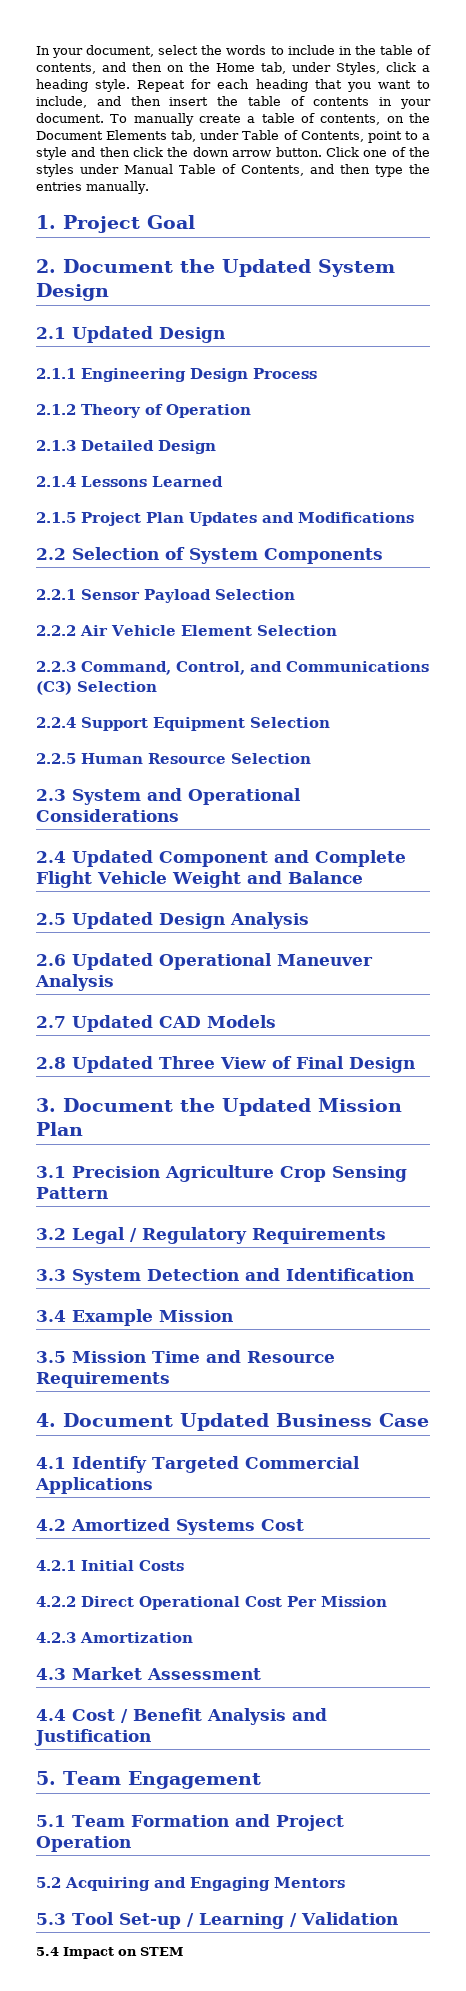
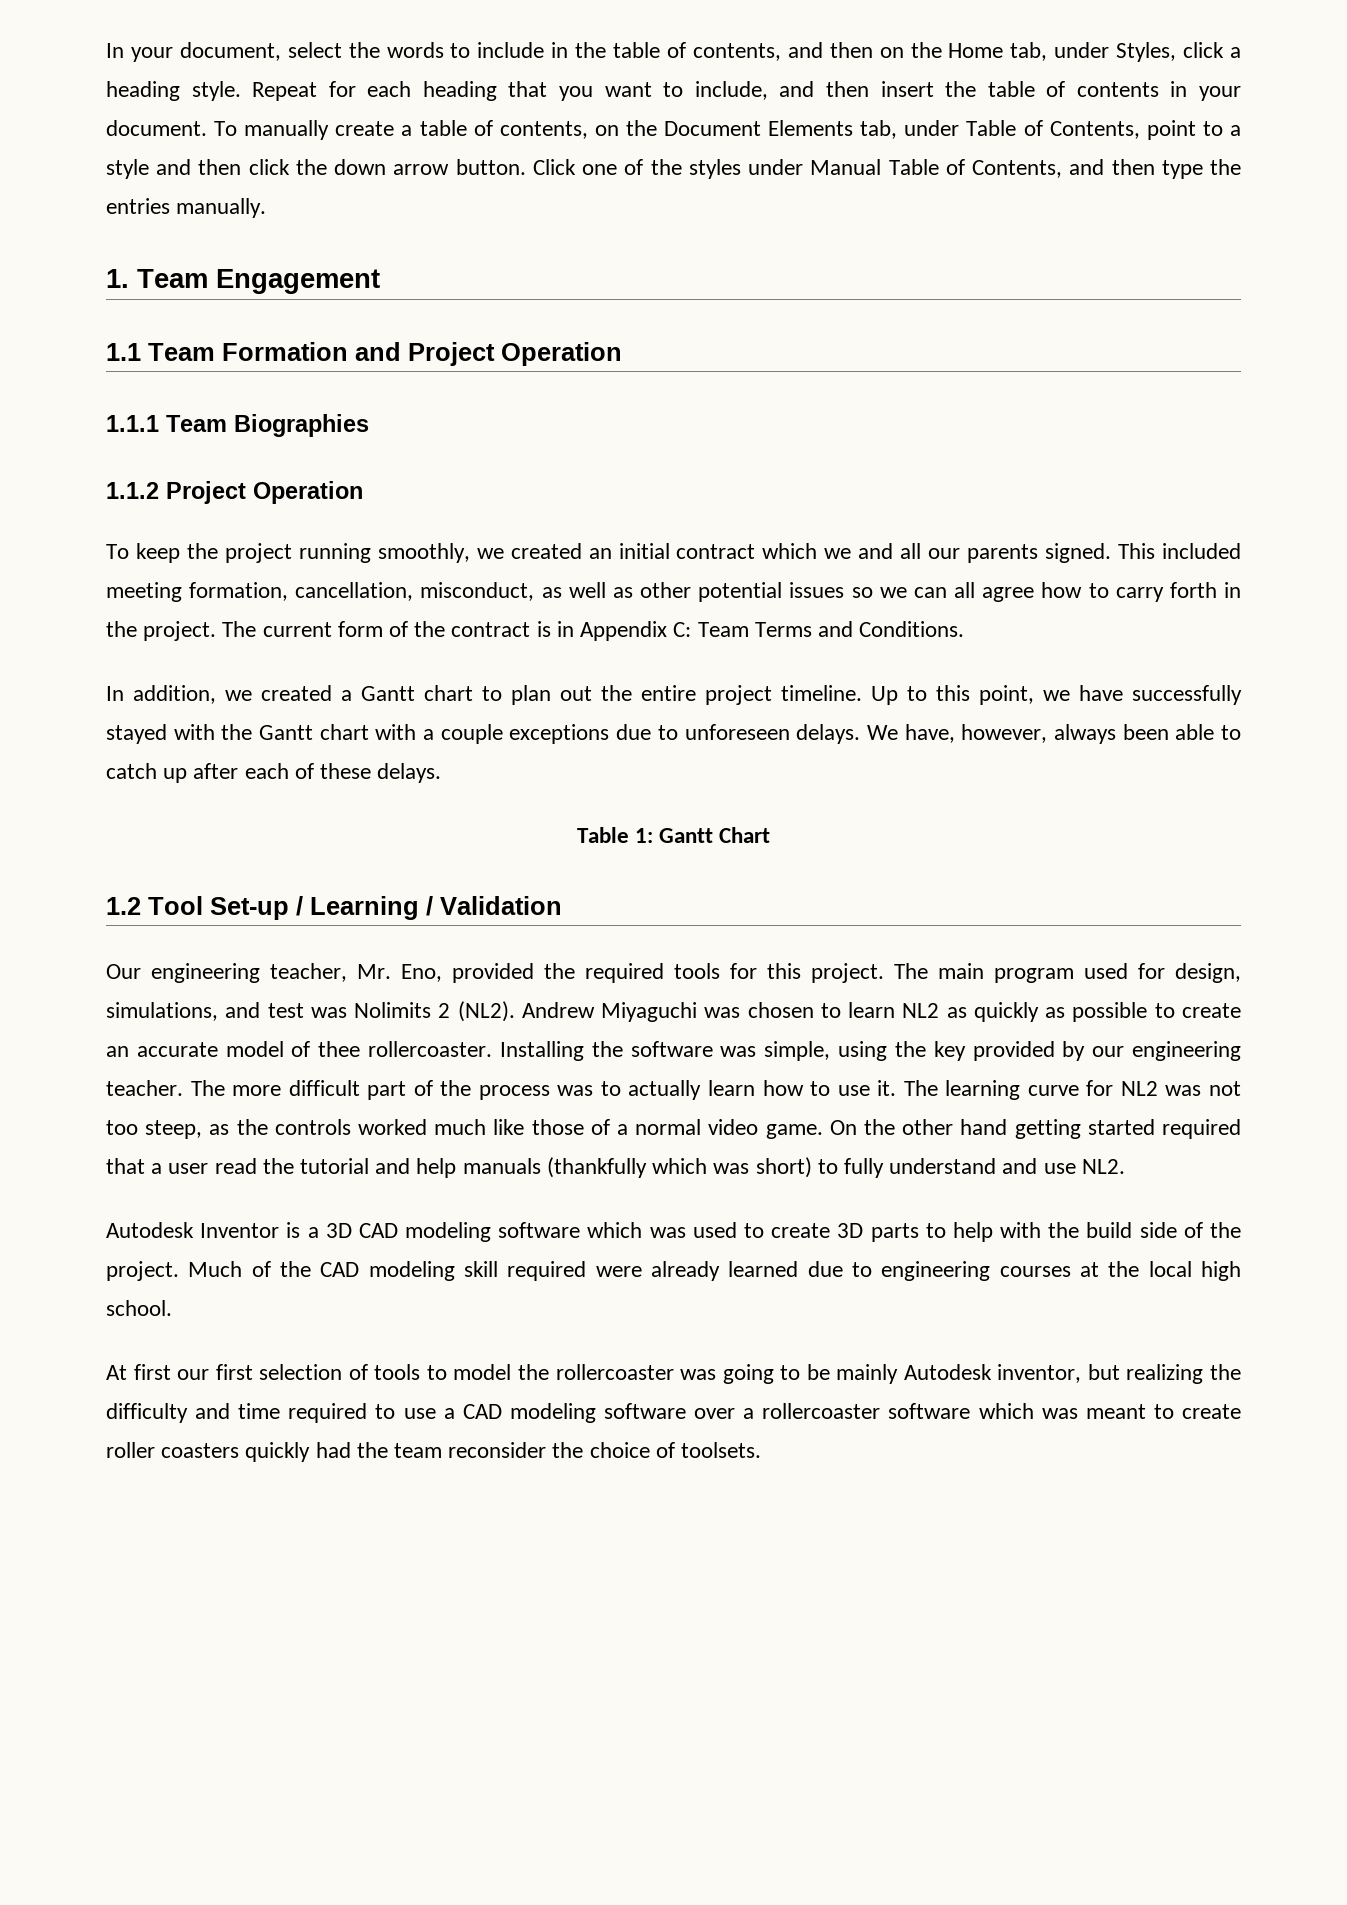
- 1. Project Goal
- 2. Document the Updated System Design
- 2.1 Updated Design
- 2.1.1 Engineering Design Process
- 2.1.2 Theory of Operation
- 2.1.3 Detailed Design
- 2.1.4 Lessons Learned
- 2.1.5 Project Plan Updates and Modifications
- 2.2 Selection of System Components
- 2.2.1 Sensor Payload Selection
- 2.2.2 Air Vehicle Element Selection
- 2.2.3 Command, Control, and Communications (C3) Selection
- 2.2.4 Support Equipment Selection
- 2.2.5 Human Resource Selection
- 2.3 System and Operational Considerations
- 2.4 Updated Component and Complete Flight Vehicle Weight and Balance
- 2.5 Updated Design Analysis
- 2.6 Updated Operational Maneuver Analysis
- 2.7 Updated CAD Models
- 2.8 Updated Three View of Final Design
- 3. Document the Updated Mission Plan
- 3.1 Precision Agriculture Crop Sensing Pattern
- 3.2 Legal / Regulatory Requirements
- 3.3 System Detection and Identification
- 3.4 Example Mission
- 3.5 Mission Time and Resource Requirements
- 4. Document Updated Business Case
- 4.1 Identify Targeted Commercial Applications
- 4.2 Amortized Systems Cost
- 4.2.1 Initial Costs
- 4.2.2 Direct Operational Cost Per Mission
- 4.2.3 Amortization
- 4.3 Market Assessment
- 4.4 Cost / Benefit Analysis and Justification
- 5. Team Engagement
+ 1. Team Engagement
- 5.1 Team Formation and Project Operation
+ 1.1 Team Formation and Project Operation
- 5.2 Acquiring and Engaging Mentors
- 5.3 Tool Set-up / Learning / Validation
+ 1.1.1 Team Biographies
+ 1.1.2 Project Operation
+ To keep the project running smoothly, we created an initial contract which we and all our parents signed. This included meeting formation, cancellation, misconduct, as well as other potential issues so we can all agree how to carry forth in the project. The current form of the contract is in Appendix C: Team Terms and Conditions.
+ In addition, we created a Gantt chart to plan out the entire project timeline. Up to this point, we have successfully stayed with the Gantt chart with a couple exceptions due to unforeseen delays. We have, however, always been able to catch up after each of these delays.
+ Table 1: Gantt Chart
+ 1.2 Tool Set-up / Learning / Validation
- 5.4 Impact on STEM
+ Our engineering teacher, Mr. Eno, provided the required tools for this project. The main program used for design, simulations, and test was Nolimits 2 (NL2). Andrew Miyaguchi was chosen to learn NL2 as quickly as possible to create an accurate model of thee rollercoaster. Installing the software was simple, using the key provided by our engineering teacher. The more difficult part of the process was to actually learn how to use it. The learning curve for NL2 was not too steep, as the controls worked much like those of a normal video game. On the other hand getting started required that a user read the tutorial and help manuals (thankfully which was short) to fully understand and use NL2.
+ Autodesk Inventor is a 3D CAD modeling software which was used to create 3D parts to help with the build side of the project. Much of the CAD modeling skill required were already learned due to engineering courses at the local high school.
+ At first our first selection of tools to model the rollercoaster was going to be mainly Autodesk inventor, but realizing the difficulty and time required to use a CAD modeling software over a rollercoaster software which was meant to create roller coasters quickly had the team reconsider the choice of toolsets.

